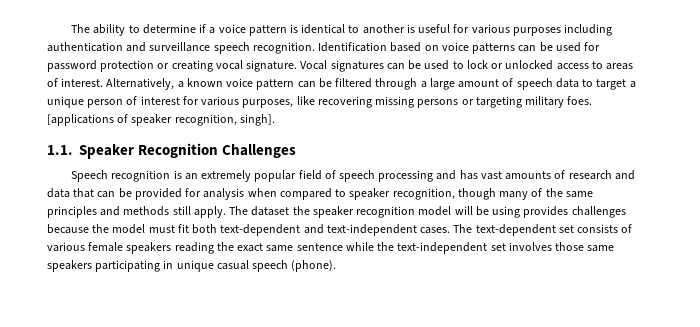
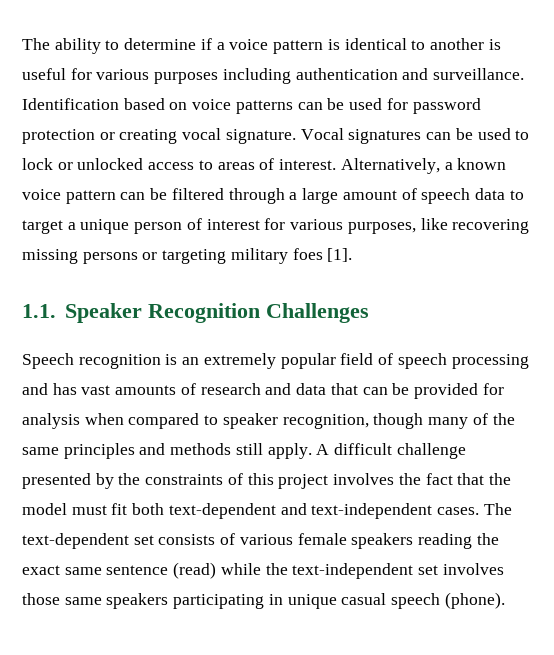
- The ability to determine if a voice pattern is identical to another is useful for various purposes including authentication and surveillance speech recognition.
+ The ability to determine if a voice pattern is identical to another is useful for various purposes including authentication and surveillance.
- Alternatively, a known voice pattern can be filtered through a large amount of speech data to target a unique person of interest for various purposes, like recovering missing persons or targeting military foes. [applications of speaker recognition, singh].
+ Alternatively, a known voice pattern can be filtered through a large amount of speech data to target a unique person of interest for various purposes, like recovering missing persons or targeting military foes [1].
- The dataset the speaker recognition model will be using provides challenges because the model must fit both text-dependent and text-independent cases.
+ A difficult challenge presented by the constraints of this project involves the fact that the model must fit both text-dependent and text-independent cases.
- The text-dependent set consists of various female speakers reading the exact same sentence while the text-independent set involves those same speakers participating in unique casual speech (phone).
+ The text-dependent set consists of various female speakers reading the exact same sentence (read) while the text-independent set involves those same speakers participating in unique casual speech (phone).

